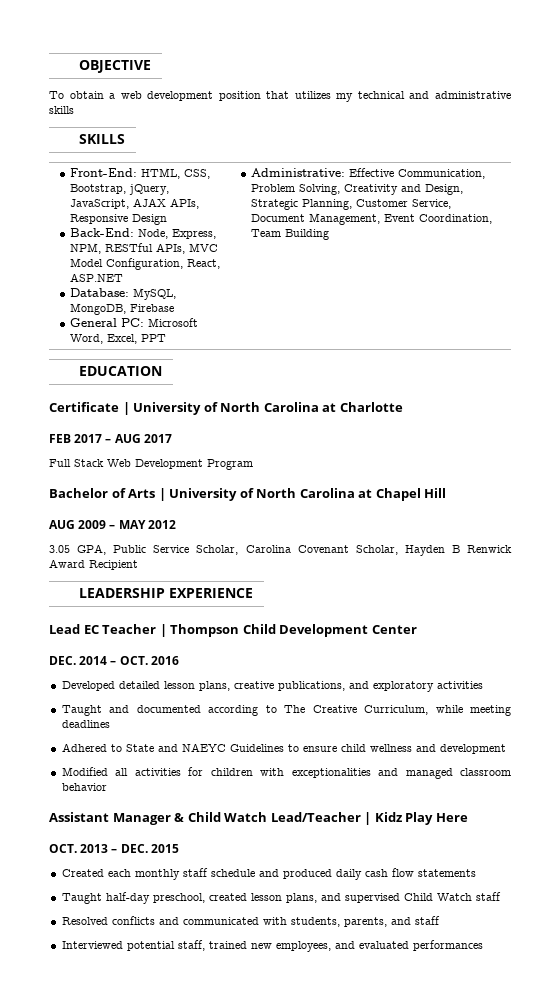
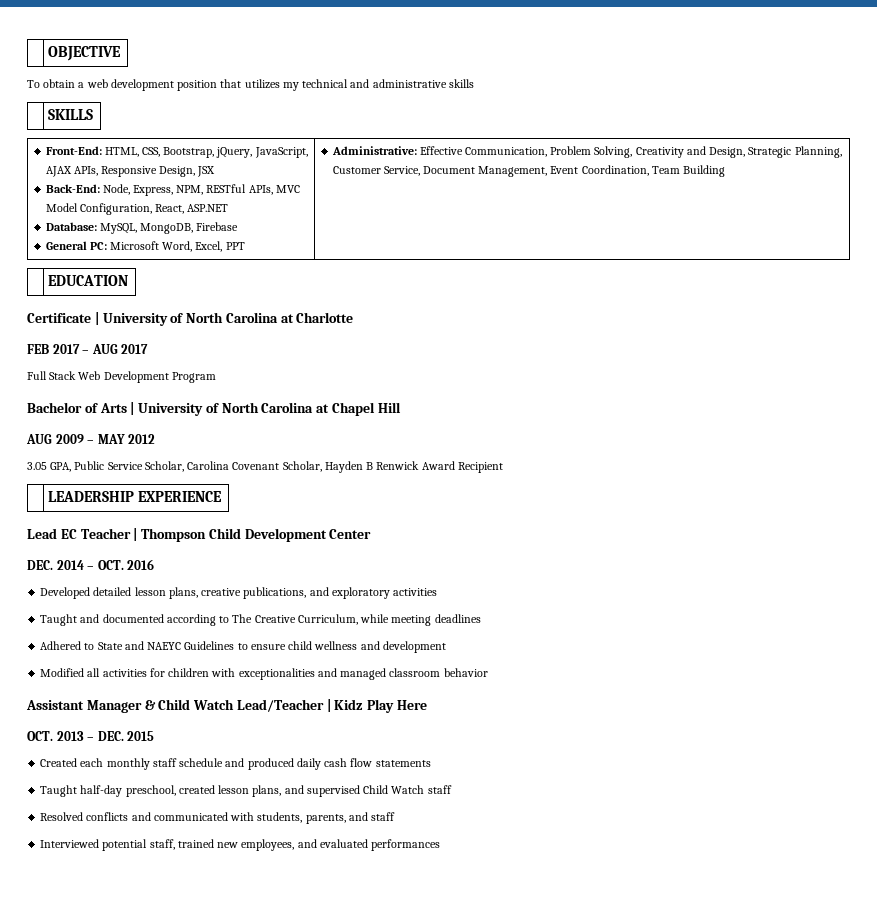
- Front-End: HTML, CSS, Bootstrap, jQuery, JavaScript, AJAX APIs, Responsive Design
+ Front-End: HTML, CSS, Bootstrap, jQuery, JavaScript, AJAX APIs, Responsive Design, JSX

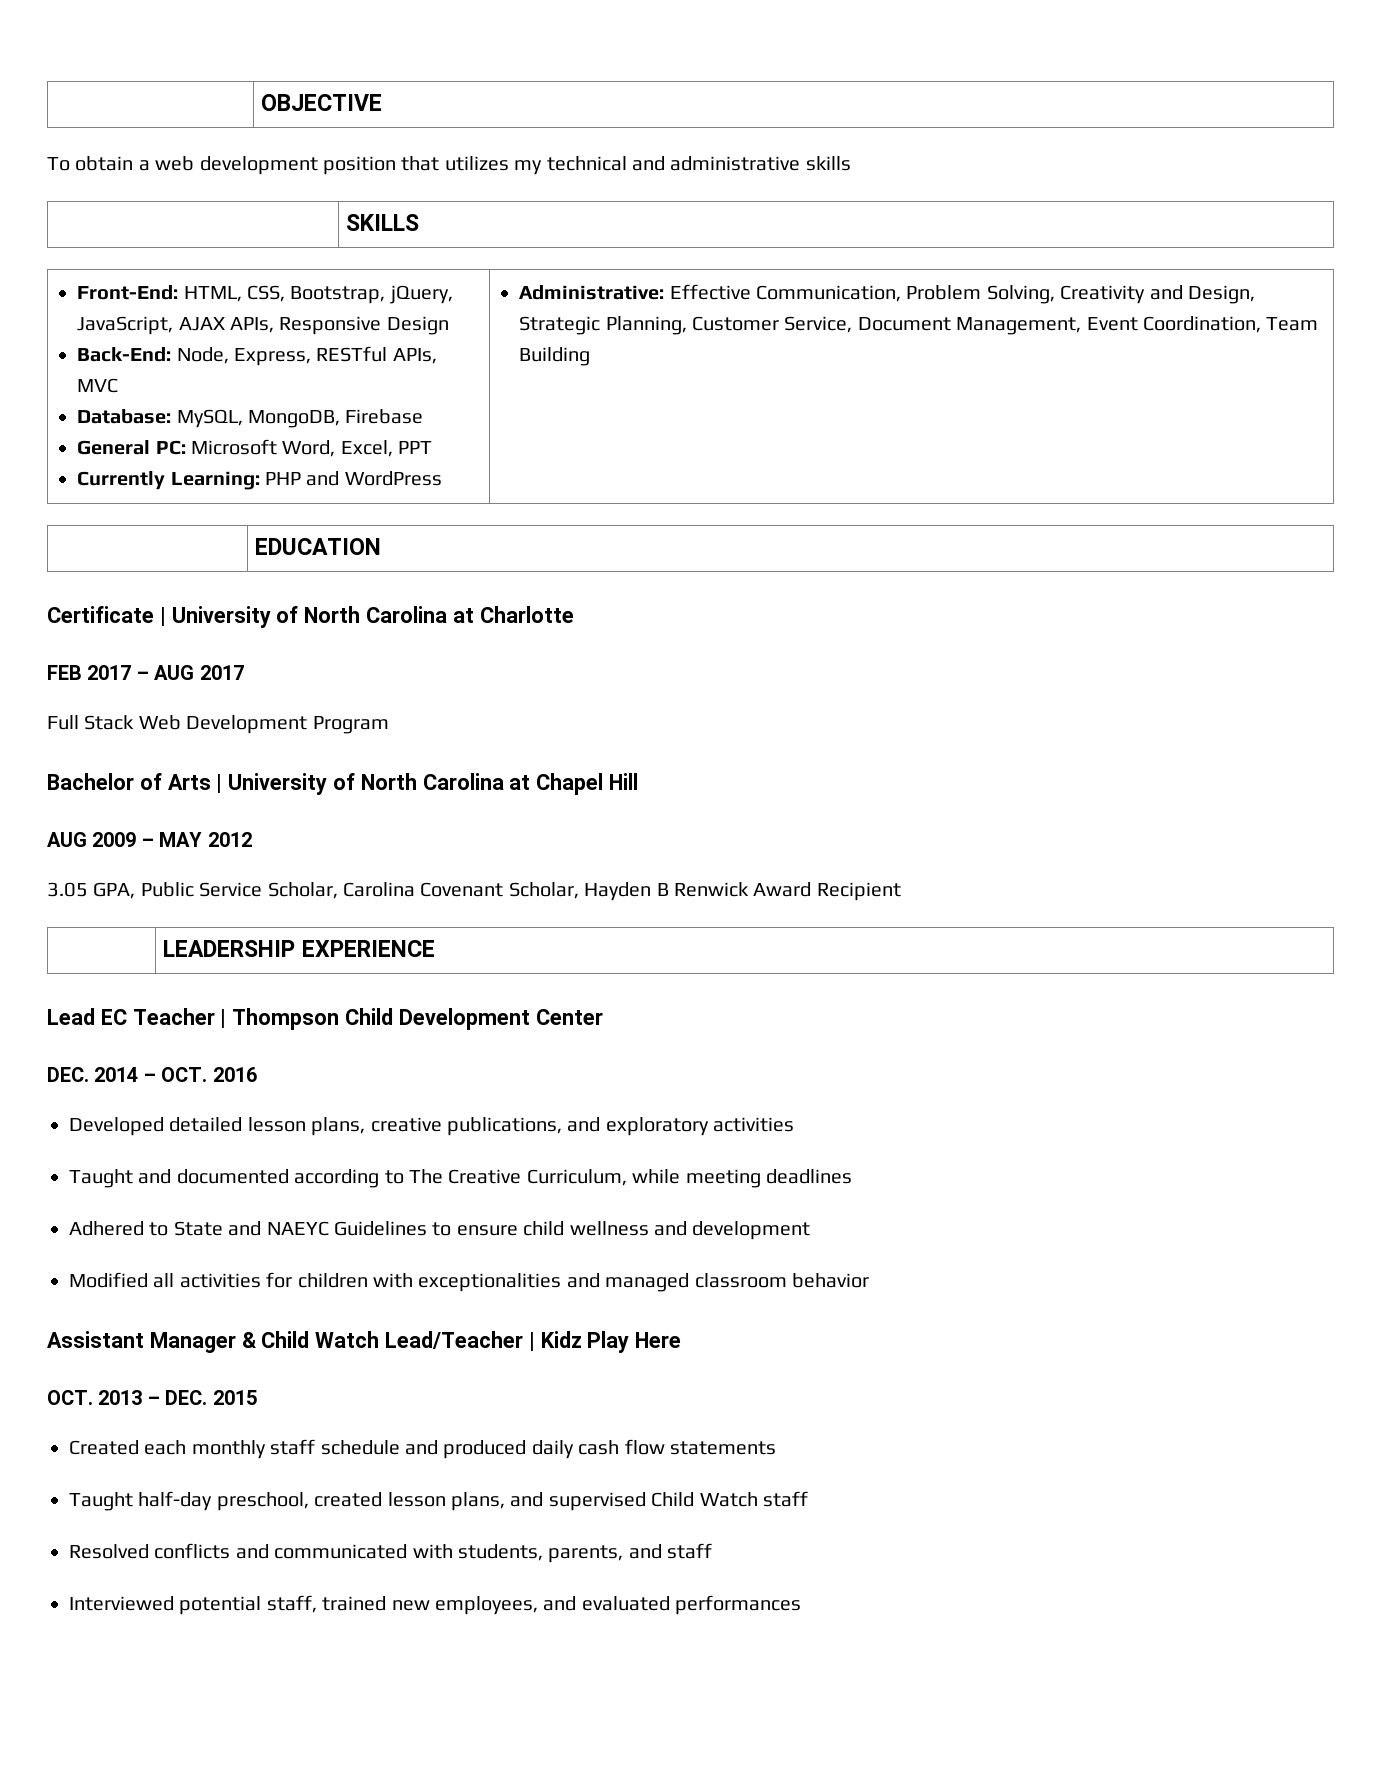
- Front-End: HTML, CSS, Bootstrap, jQuery, JavaScript, AJAX APIs, Responsive Design, JSX
+ Front-End: HTML, CSS, Bootstrap, jQuery, JavaScript, AJAX APIs, Responsive Design
- Back-End: Node, Express, NPM, RESTful APIs, MVC Model Configuration, React, ASP.NET
+ Back-End: Node, Express, RESTful APIs, MVC
+ Currently Learning: PHP and WordPress

